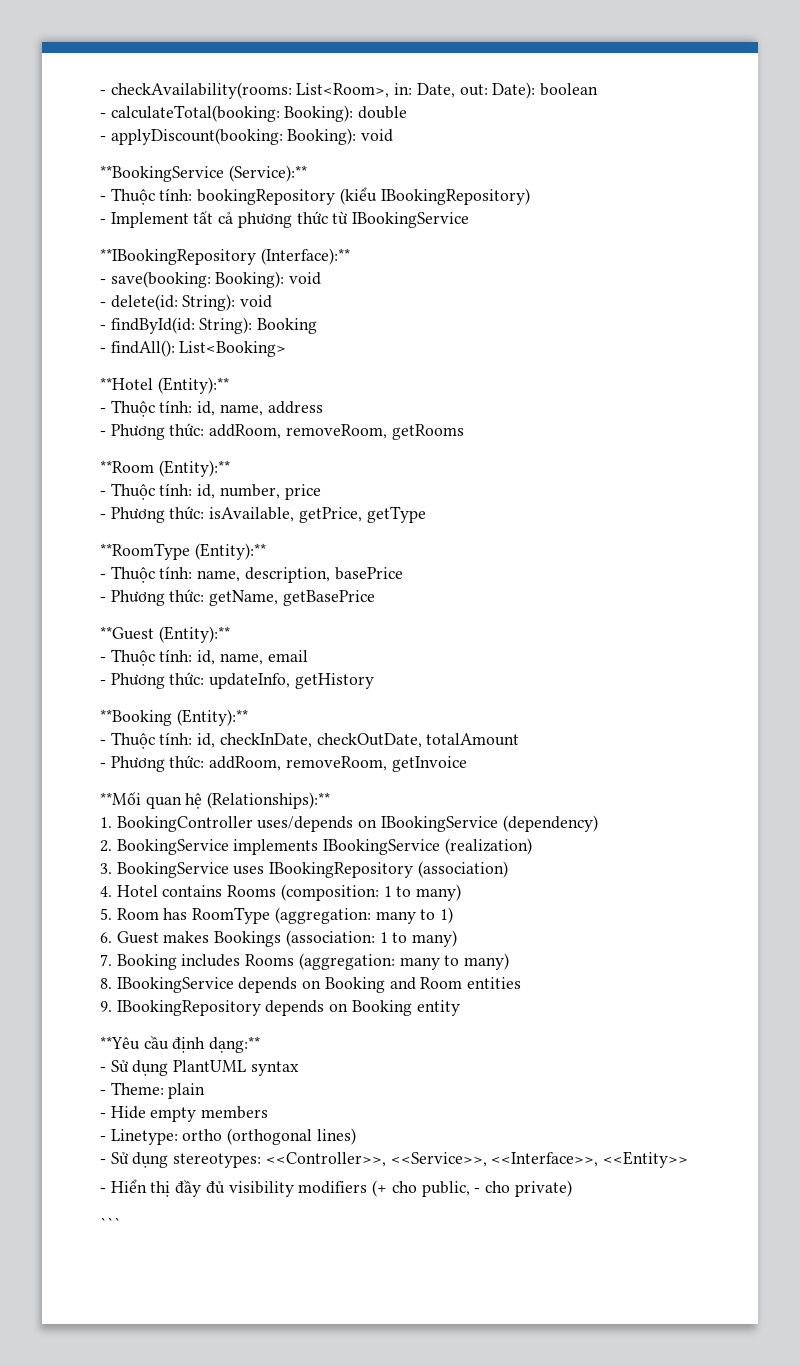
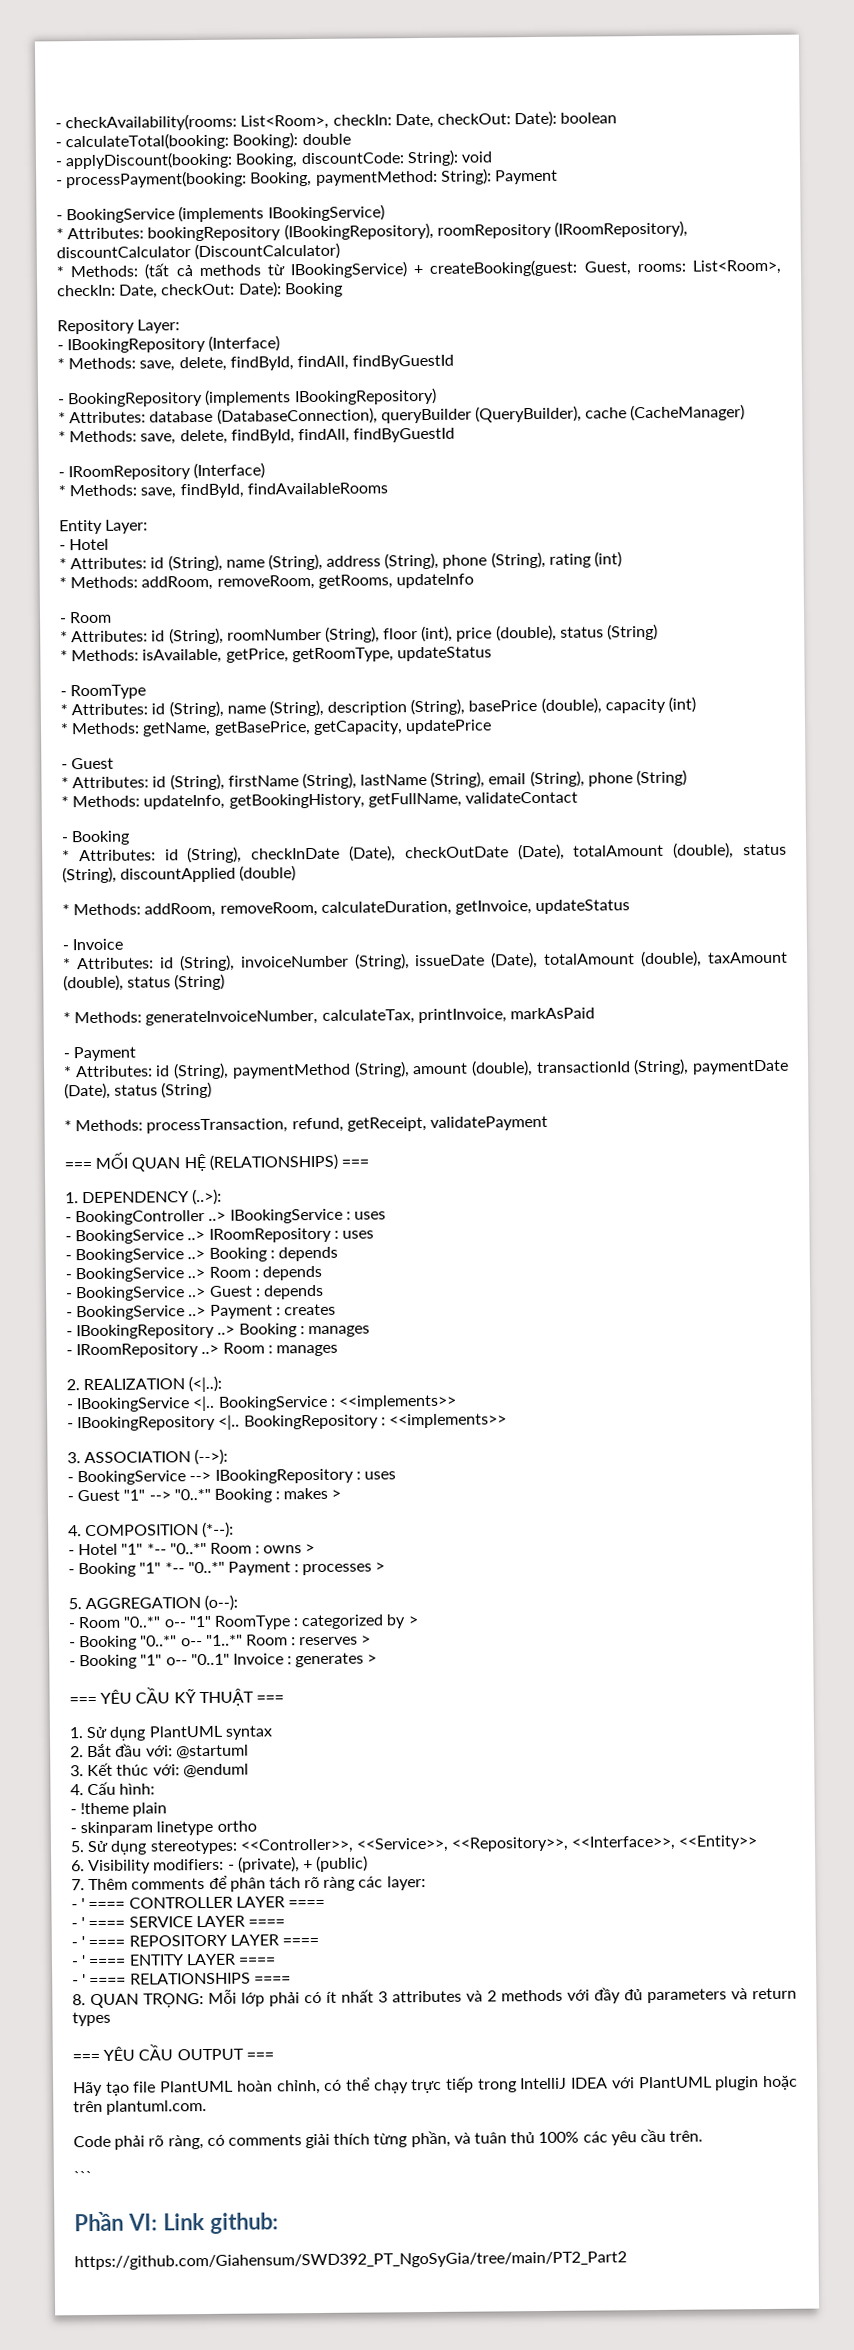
- - checkAvailability(rooms: List<Room>, in: Date, out: Date): boolean
+ - checkAvailability(rooms: List<Room>, checkIn: Date, checkOut: Date): boolean
- - applyDiscount(booking: Booking): void
- **BookingService (Service):**
- - Thuộc tính: bookingRepository (kiểu IBookingRepository)
- - Implement tất cả phương thức từ IBookingService
- **IBookingRepository (Interface):**
- - save(booking: Booking): void
- - delete(id: String): void
- - findById(id: String): Booking
- - findAll(): List<Booking>
- **Hotel (Entity):**
- - Thuộc tính: id, name, address
- - Phương thức: addRoom, removeRoom, getRooms
- **Room (Entity):**
- - Thuộc tính: id, number, price
- - Phương thức: isAvailable, getPrice, getType
- **RoomType (Entity):**
- - Thuộc tính: name, description, basePrice
- - Phương thức: getName, getBasePrice
- **Guest (Entity):**
- - Thuộc tính: id, name, email
- - Phương thức: updateInfo, getHistory
- **Booking (Entity):**
- - Thuộc tính: id, checkInDate, checkOutDate, totalAmount
- - Phương thức: addRoom, removeRoom, getInvoice
- **Mối quan hệ (Relationships):**
- 1. BookingController uses/depends on IBookingService (dependency)
- 2. BookingService implements IBookingService (realization)
- 3. BookingService uses IBookingRepository (association)
- 4. Hotel contains Rooms (composition: 1 to many)
- 5. Room has RoomType (aggregation: many to 1)
- 6. Guest makes Bookings (association: 1 to many)
- 7. Booking includes Rooms (aggregation: many to many)
- 8. IBookingService depends on Booking and Room entities
- 9. IBookingRepository depends on Booking entity
- **Yêu cầu định dạng:**
- - Sử dụng PlantUML syntax
- - Theme: plain
+ - applyDiscount(booking: Booking, discountCode: String): void
+ - processPayment(booking: Booking, paymentMethod: String): Payment
+ - BookingService (implements IBookingService)
+ * Attributes: bookingRepository (IBookingRepository), roomRepository (IRoomRepository), discountCalculator (DiscountCalculator)
+ * Methods: (tất cả methods từ IBookingService) + createBooking(guest: Guest, rooms: List<Room>, checkIn: Date, checkOut: Date): Booking
+ Repository Layer:
+ - IBookingRepository (Interface)
+ * Methods: save, delete, findById, findAll, findByGuestId
+ - BookingRepository (implements IBookingRepository)
+ * Attributes: database (DatabaseConnection), queryBuilder (QueryBuilder), cache (CacheManager)
+ * Methods: save, delete, findById, findAll, findByGuestId
+ - IRoomRepository (Interface)
+ * Methods: save, findById, findAvailableRooms
+ Entity Layer:
+ - Hotel
+ * Attributes: id (String), name (String), address (String), phone (String), rating (int)
+ * Methods: addRoom, removeRoom, getRooms, updateInfo
+ - Room
+ * Attributes: id (String), roomNumber (String), floor (int), price (double), status (String)
+ * Methods: isAvailable, getPrice, getRoomType, updateStatus
+ - RoomType
+ * Attributes: id (String), name (String), description (String), basePrice (double), capacity (int)
+ * Methods: getName, getBasePrice, getCapacity, updatePrice
+ - Guest
+ * Attributes: id (String), firstName (String), lastName (String), email (String), phone (String)
+ * Methods: updateInfo, getBookingHistory, getFullName, validateContact
+ - Booking
+ * Attributes: id (String), checkInDate (Date), checkOutDate (Date), totalAmount (double), status (String), discountApplied (double)
+ * Methods: addRoom, removeRoom, calculateDuration, getInvoice, updateStatus
+ - Invoice
+ * Attributes: id (String), invoiceNumber (String), issueDate (Date), totalAmount (double), taxAmount (double), status (String)
+ * Methods: generateInvoiceNumber, calculateTax, printInvoice, markAsPaid
+ - Payment
+ * Attributes: id (String), paymentMethod (String), amount (double), transactionId (String), paymentDate (Date), status (String)
+ * Methods: processTransaction, refund, getReceipt, validatePayment
+ === MỐI QUAN HỆ (RELATIONSHIPS) ===
+ 1. DEPENDENCY (..>):
+ - BookingController ..> IBookingService : uses
+ - BookingService ..> IRoomRepository : uses
+ - BookingService ..> Booking : depends
+ - BookingService ..> Room : depends
+ - BookingService ..> Guest : depends
+ - BookingService ..> Payment : creates
+ - IBookingRepository ..> Booking : manages
+ - IRoomRepository ..> Room : manages
+ 2. REALIZATION (<|..):
+ - IBookingService <|.. BookingService : <<implements>>
+ - IBookingRepository <|.. BookingRepository : <<implements>>
+ 3. ASSOCIATION (-->):
+ - BookingService --> IBookingRepository : uses
+ - Guest "1" --> "0..*" Booking : makes >
+ 4. COMPOSITION (*--):
+ - Hotel "1" *-- "0..*" Room : owns >
+ - Booking "1" *-- "0..*" Payment : processes >
+ 5. AGGREGATION (o--):
+ - Room "0..*" o-- "1" RoomType : categorized by >
+ - Booking "0..*" o-- "1..*" Room : reserves >
+ - Booking "1" o-- "0..1" Invoice : generates >
+ === YÊU CẦU KỸ THUẬT ===
+ 1. Sử dụng PlantUML syntax
+ 2. Bắt đầu với: @startuml
+ 3. Kết thúc với: @enduml
+ 4. Cấu hình:
+ - !theme plain
- - Hide empty members
- - Linetype: ortho (orthogonal lines)
- - Sử dụng stereotypes: <<Controller>>, <<Service>>, <<Interface>>, <<Entity>>
+ - skinparam linetype ortho
+ 5. Sử dụng stereotypes: <<Controller>>, <<Service>>, <<Repository>>, <<Interface>>, <<Entity>>
- - Hiển thị đầy đủ visibility modifiers (+ cho public, - cho private)
+ 6. Visibility modifiers: - (private), + (public)
+ 7. Thêm comments để phân tách rõ ràng các layer:
+ - ' ==== CONTROLLER LAYER ====
+ - ' ==== SERVICE LAYER ====
+ - ' ==== REPOSITORY LAYER ====
+ - ' ==== ENTITY LAYER ====
+ - ' ==== RELATIONSHIPS ====
+ 8. QUAN TRỌNG: Mỗi lớp phải có ít nhất 3 attributes và 2 methods với đầy đủ parameters và return types
+ === YÊU CẦU OUTPUT ===
+ Hãy tạo file PlantUML hoàn chỉnh, có thể chạy trực tiếp trong IntelliJ IDEA với PlantUML plugin hoặc trên plantuml.com.
+ Code phải rõ ràng, có comments giải thích từng phần, và tuân thủ 100% các yêu cầu trên.
  ```
+ Phần VI: Link github:
+ https://github.com/Giahensum/SWD392_PT_NgoSyGia/tree/main/PT2_Part2

